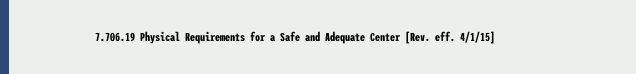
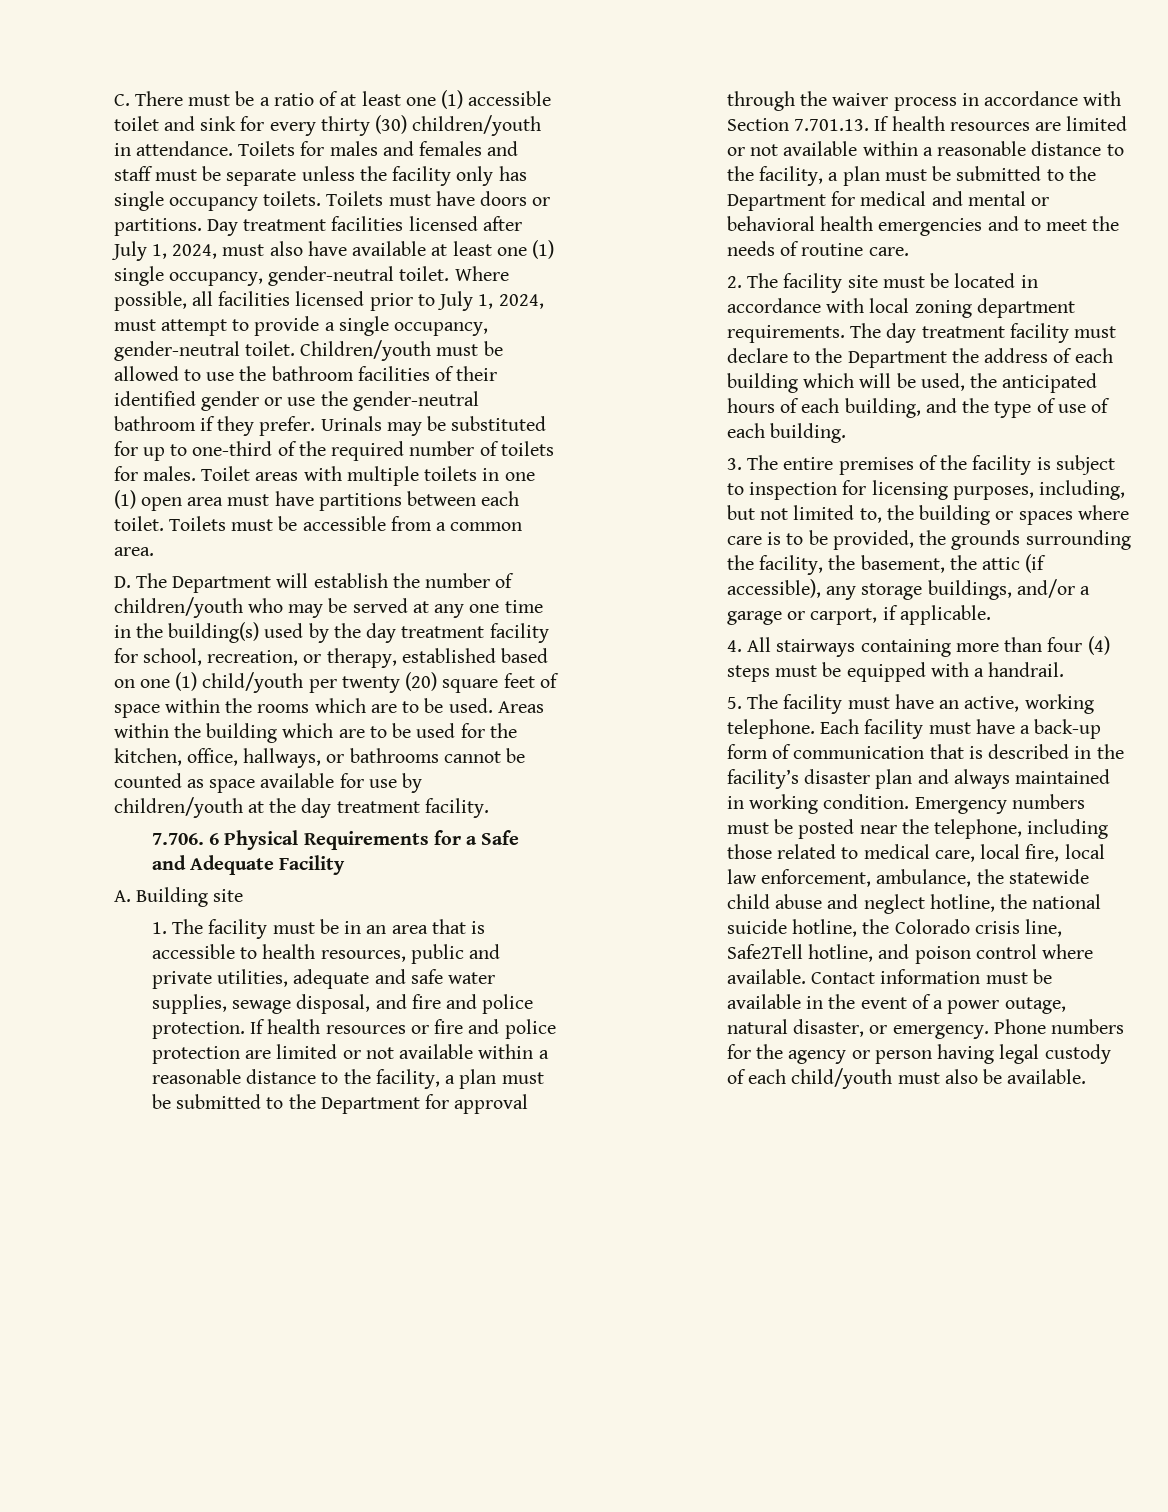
- 7.706.19 Physical Requirements for a Safe and Adequate Center [Rev. eff. 4/1/15]
+ C. There must be a ratio of at least one (1) accessible toilet and sink for every thirty (30) children/youth in attendance. Toilets for males and females and staff must be separate unless the facility only has single occupancy toilets. Toilets must have doors or partitions. Day treatment facilities licensed after July 1, 2024, must also have available at least one (1) single occupancy, gender-neutral toilet. Where possible, all facilities licensed prior to July 1, 2024, must attempt to provide a single occupancy, gender-neutral toilet. Children/youth must be allowed to use the bathroom facilities of their identified gender or use the gender-neutral bathroom if they prefer. Urinals may be substituted for up to one-third of the required number of toilets for males. Toilet areas with multiple toilets in one (1) open area must have partitions between each toilet. Toilets must be accessible from a common area.
+ D. The Department will establish the number of children/youth who may be served at any one time in the building(s) used by the day treatment facility for school, recreation, or therapy, established based on one (1) child/youth per twenty (20) square feet of space within the rooms which are to be used. Areas within the building which are to be used for the kitchen, office, hallways, or bathrooms cannot be counted as space available for use by children/youth at the day treatment facility.
+ 7.706. 6 Physical Requirements for a Safe and Adequate Facility
+ A. Building site
+ 1. The facility must be in an area that is accessible to health resources, public and private utilities, adequate and safe water supplies, sewage disposal, and fire and police protection. If health resources or fire and police protection are limited or not available within a reasonable distance to the facility, a plan must be submitted to the Department for approval through the waiver process in accordance with Section 7.701.13. If health resources are limited or not available within a reasonable distance to the facility, a plan must be submitted to the Department for medical and mental or behavioral health emergencies and to meet the needs of routine care.
+ 2. The facility site must be located in accordance with local zoning department requirements. The day treatment facility must declare to the Department the address of each building which will be used, the anticipated hours of each building, and the type of use of each building.
+ 3. The entire premises of the facility is subject to inspection for licensing purposes, including, but not limited to, the building or spaces where care is to be provided, the grounds surrounding the facility, the basement, the attic (if accessible), any storage buildings, and/or a garage or carport, if applicable.
+ 4. All stairways containing more than four (4) steps must be equipped with a handrail.
+ 5. The facility must have an active, working telephone. Each facility must have a back-up form of communication that is described in the facility’s disaster plan and always maintained in working condition. Emergency numbers must be posted near the telephone, including those related to medical care, local fire, local law enforcement, ambulance, the statewide child abuse and neglect hotline, the national suicide hotline, the Colorado crisis line, Safe2Tell hotline, and poison control where available. Contact information must be available in the event of a power outage, natural disaster, or emergency. Phone numbers for the agency or person having legal custody of each child/youth must also be available.

